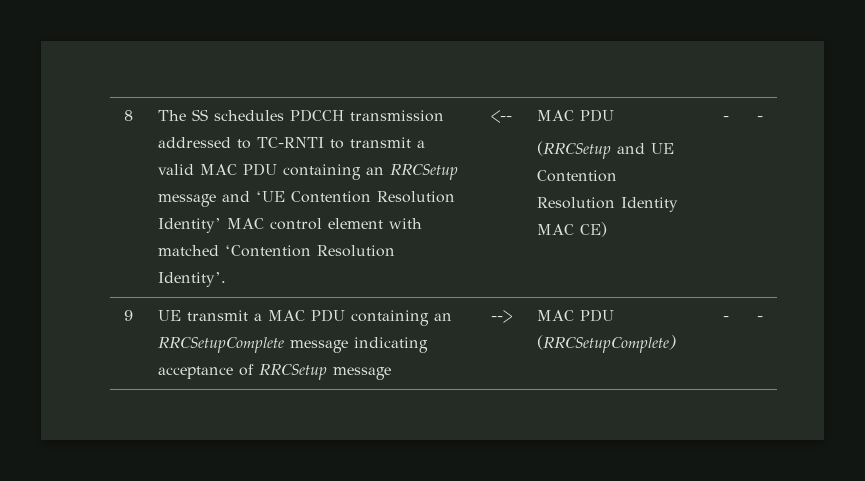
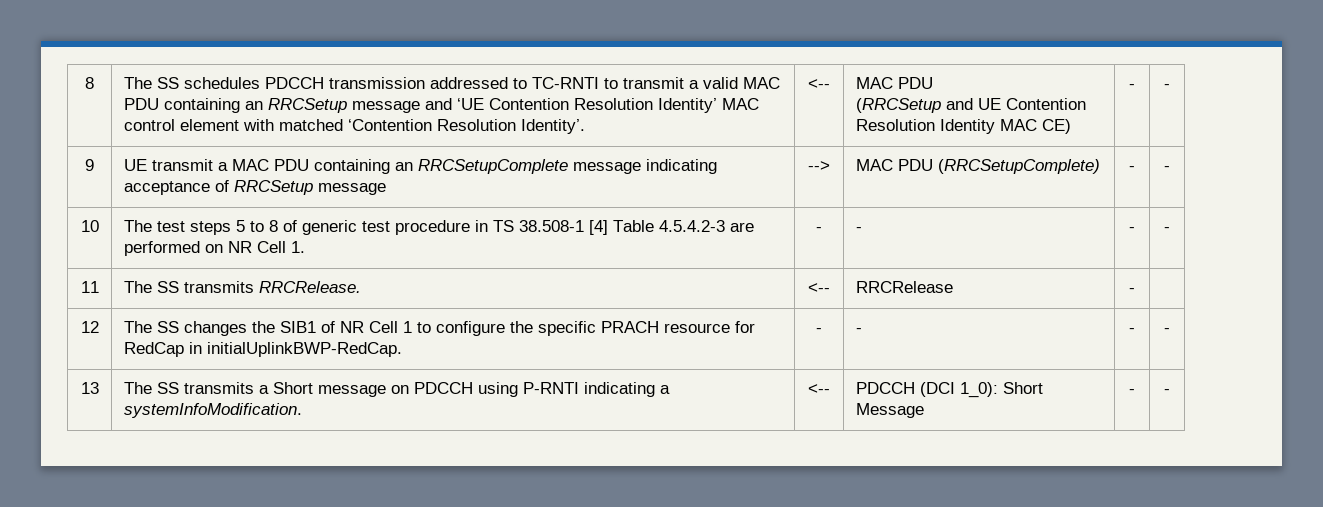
+ 10 | The test steps 5 to 8 of generic test procedure in TS 38.508-1 [4] Table 4.5.4.2-3 are performed on NR Cell 1. | - | - | - | -
+ 11 | The SS transmits RRCRelease. | <-- | RRCRelease | - |
+ 12 | The SS changes the SIB1 of NR Cell 1 to configure the specific PRACH resource for RedCap in initialUplinkBWP-RedCap. | - | - | - | -
+ 13 | The SS transmits a Short message on PDCCH using P-RNTI indicating a systemInfoModification. | <-- | PDCCH (DCI 1_0): Short Message | - | -

